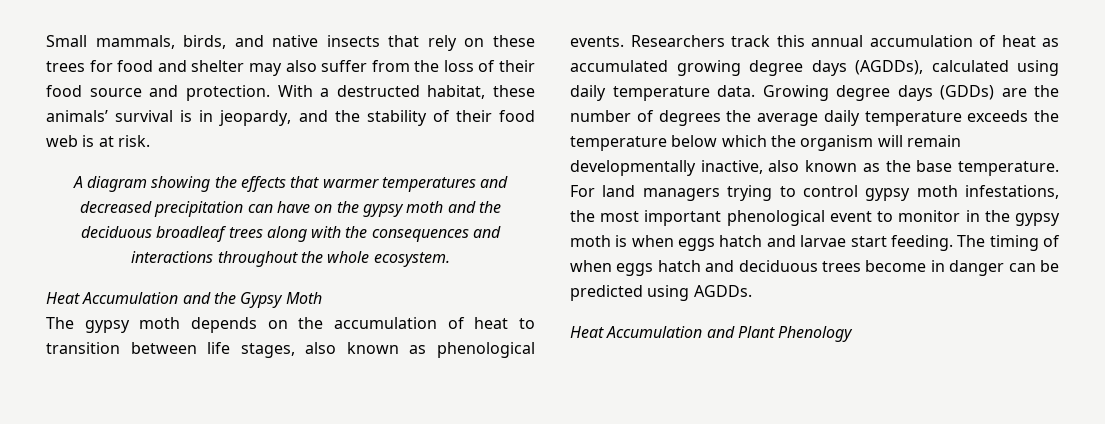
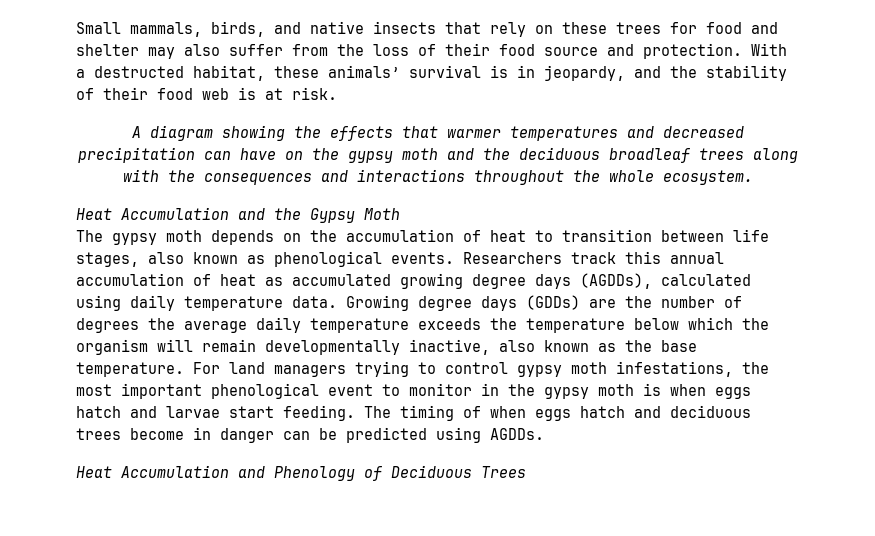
- Heat Accumulation and Plant Phenology
+ Heat Accumulation and Phenology of Deciduous Trees

